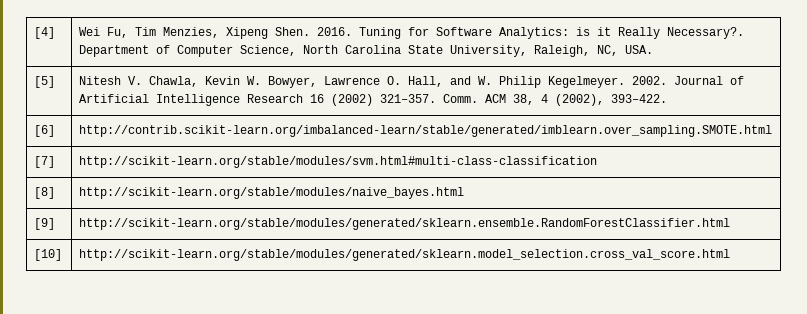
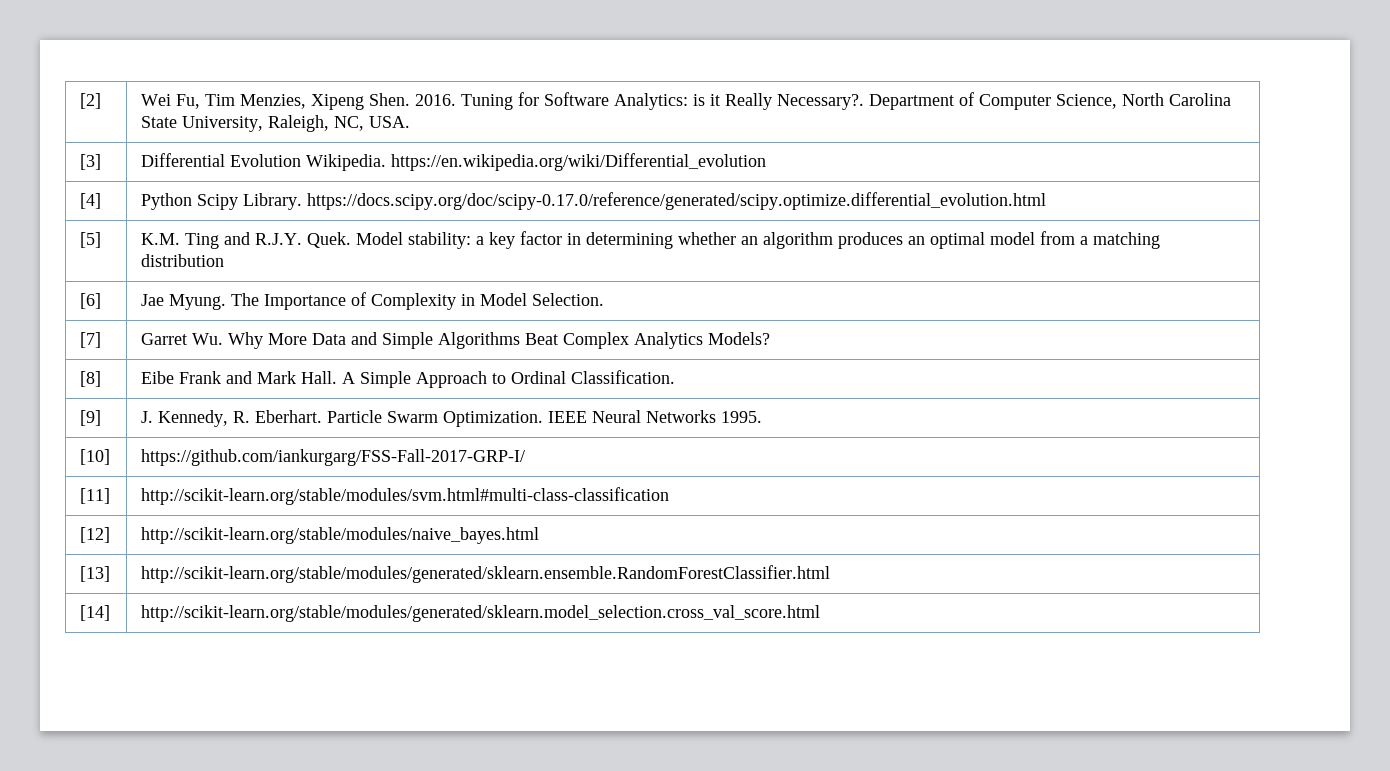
- [4] | Wei Fu, Tim Menzies, Xipeng Shen. 2016. Tuning for Software Analytics: is it Really Necessary?. Department of Computer Science, North Carolina State University, Raleigh, NC, USA.
+ [2] | Wei Fu, Tim Menzies, Xipeng Shen. 2016. Tuning for Software Analytics: is it Really Necessary?. Department of Computer Science, North Carolina State University, Raleigh, NC, USA.
- [5] | Nitesh V. Chawla, Kevin W. Bowyer, Lawrence O. Hall, and W. Philip Kegelmeyer. 2002. Journal of Artificial Intelligence Research 16 (2002) 321–357. Comm. ACM 38, 4 (2002), 393–422.
- [6] | http://contrib.scikit-learn.org/imbalanced-learn/stable/generated/imblearn.over_sampling.SMOTE.html
- [7] | http://scikit-learn.org/stable/modules/svm.html#multi-class-classification
- [8] | http://scikit-learn.org/stable/modules/naive_bayes.html
- [9] | http://scikit-learn.org/stable/modules/generated/sklearn.ensemble.RandomForestClassifier.html
- [10] | http://scikit-learn.org/stable/modules/generated/sklearn.model_selection.cross_val_score.html
+ [3] | Differential Evolution Wikipedia. https://en.wikipedia.org/wiki/Differential_evolution
+ [4] | Python Scipy Library. https://docs.scipy.org/doc/scipy-0.17.0/reference/generated/scipy.optimize.differential_evolution.html
+ [5] | K.M. Ting and R.J.Y. Quek. Model stability: a key factor in determining whether an algorithm produces an optimal model from a matching distribution
+ [6] | Jae Myung. The Importance of Complexity in Model Selection.
+ [7] | Garret Wu. Why More Data and Simple Algorithms Beat Complex Analytics Models?
+ [8] | Eibe Frank and Mark Hall. A Simple Approach to Ordinal Classification.
+ [9] | J. Kennedy, R. Eberhart. Particle Swarm Optimization. IEEE Neural Networks 1995.
+ [10] | https://github.com/iankurgarg/FSS-Fall-2017-GRP-I/
+ [11] | http://scikit-learn.org/stable/modules/svm.html#multi-class-classification
+ [12] | http://scikit-learn.org/stable/modules/naive_bayes.html
+ [13] | http://scikit-learn.org/stable/modules/generated/sklearn.ensemble.RandomForestClassifier.html
+ [14] | http://scikit-learn.org/stable/modules/generated/sklearn.model_selection.cross_val_score.html

